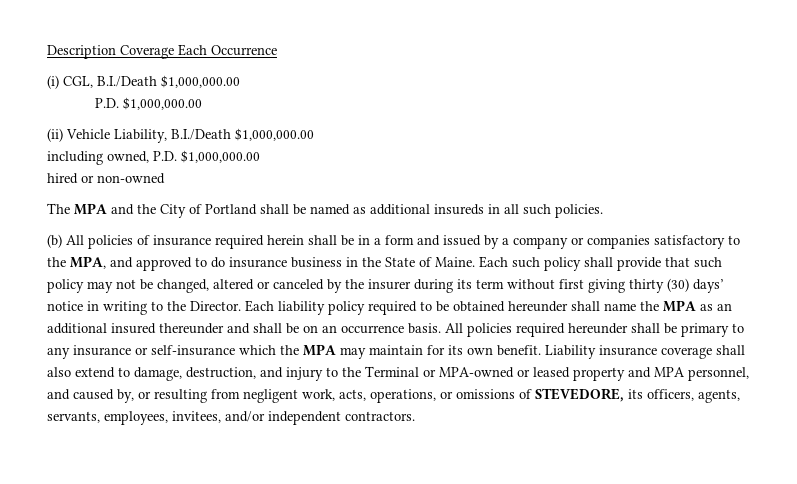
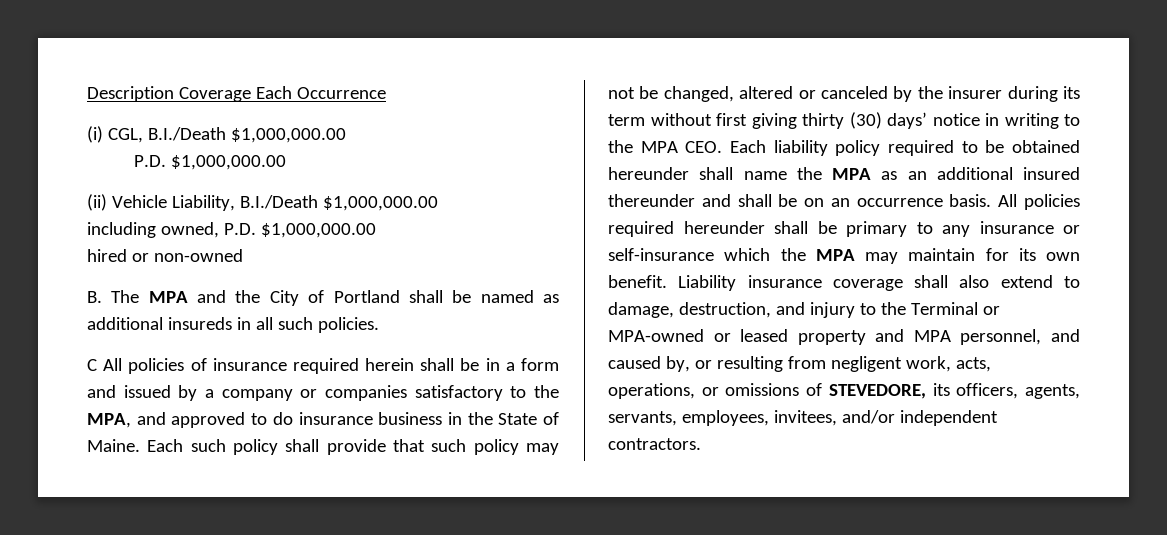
- The MPA and the City of Portland shall be named as additional insureds in all such policies.
+ B. The MPA and the City of Portland shall be named as additional insureds in all such policies.
- (b) All policies of insurance required herein shall be in a form and issued by a company or companies satisfactory to the MPA, and approved to do insurance business in the State of Maine.
+ C All policies of insurance required herein shall be in a form and issued by a company or companies satisfactory to the MPA, and approved to do insurance business in the State of Maine.
- Each such policy shall provide that such policy may not be changed, altered or canceled by the insurer during its term without first giving thirty (30) days’ notice in writing to the Director. Each liability policy required to be obtained hereunder shall name the MPA as an additional insured thereunder and shall be on an occurrence basis.
+ Each such policy shall provide that such policy may not be changed, altered or canceled by the insurer during its term without first giving thirty (30) days’ notice in writing to the MPA CEO. Each liability policy required to be obtained hereunder shall name the MPA as an additional insured thereunder and shall be on an occurrence basis.

